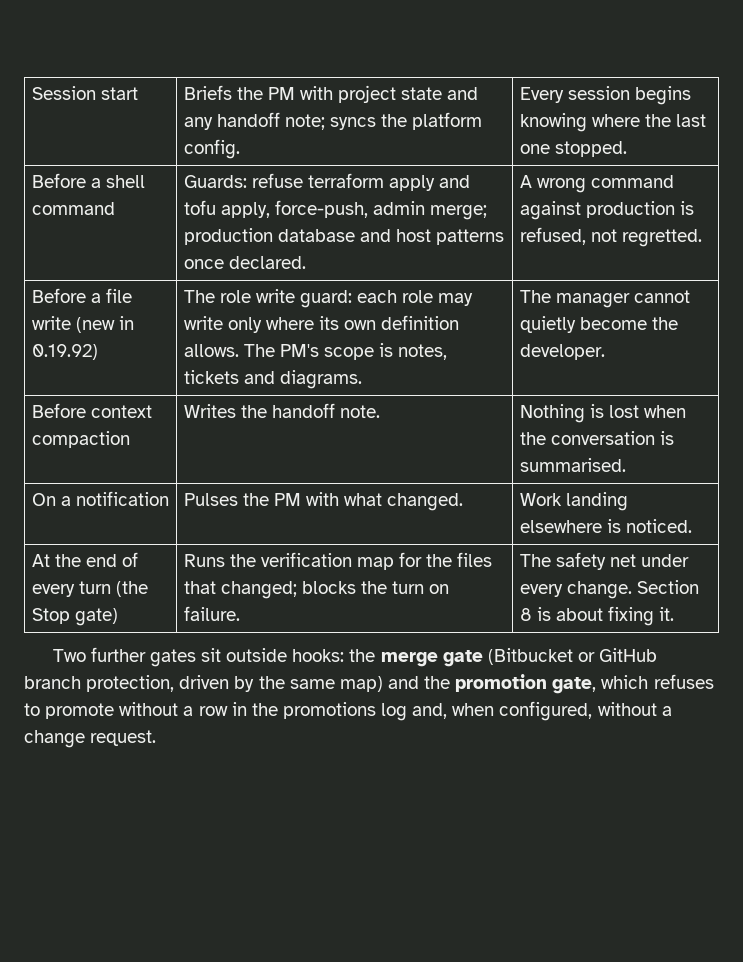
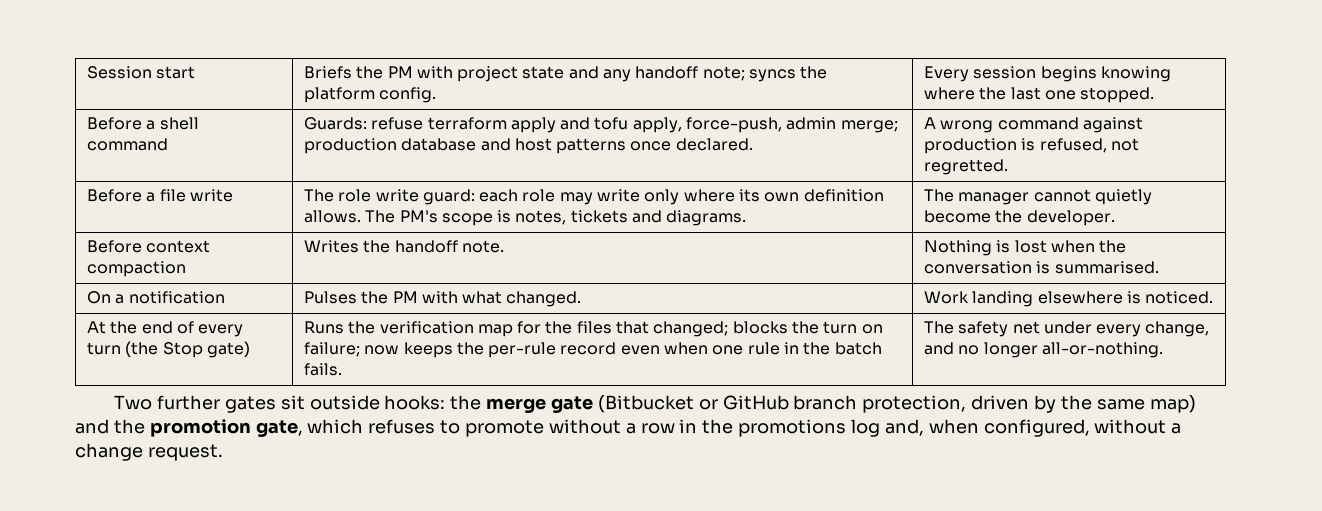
- Before a file write (new in 0.19.92) | The role write guard: each role may write only where its own definition allows. The PM's scope is notes, tickets and diagrams. | The manager cannot quietly become the developer.
+ Before a file write | The role write guard: each role may write only where its own definition allows. The PM's scope is notes, tickets and diagrams. | The manager cannot quietly become the developer.
- Runs the verification map for the files that changed; blocks the turn on failure.
+ Runs the verification map for the files that changed; blocks the turn on failure; now keeps the per-rule record even when one rule in the batch fails.
- The safety net under every change. Section 8 is about fixing it.
+ The safety net under every change, and no longer all-or-nothing.

